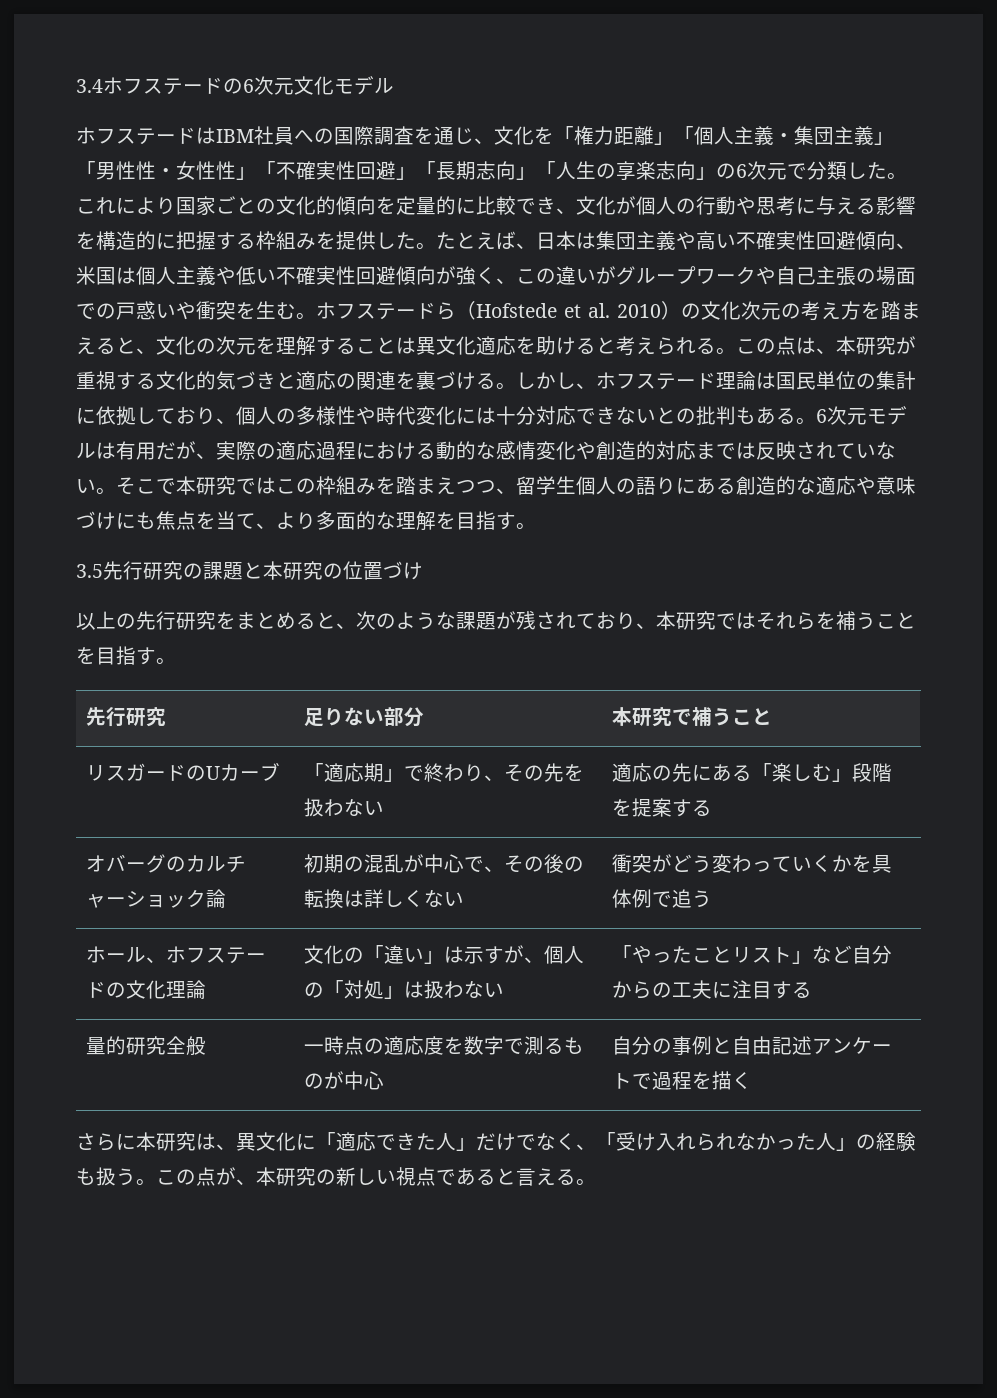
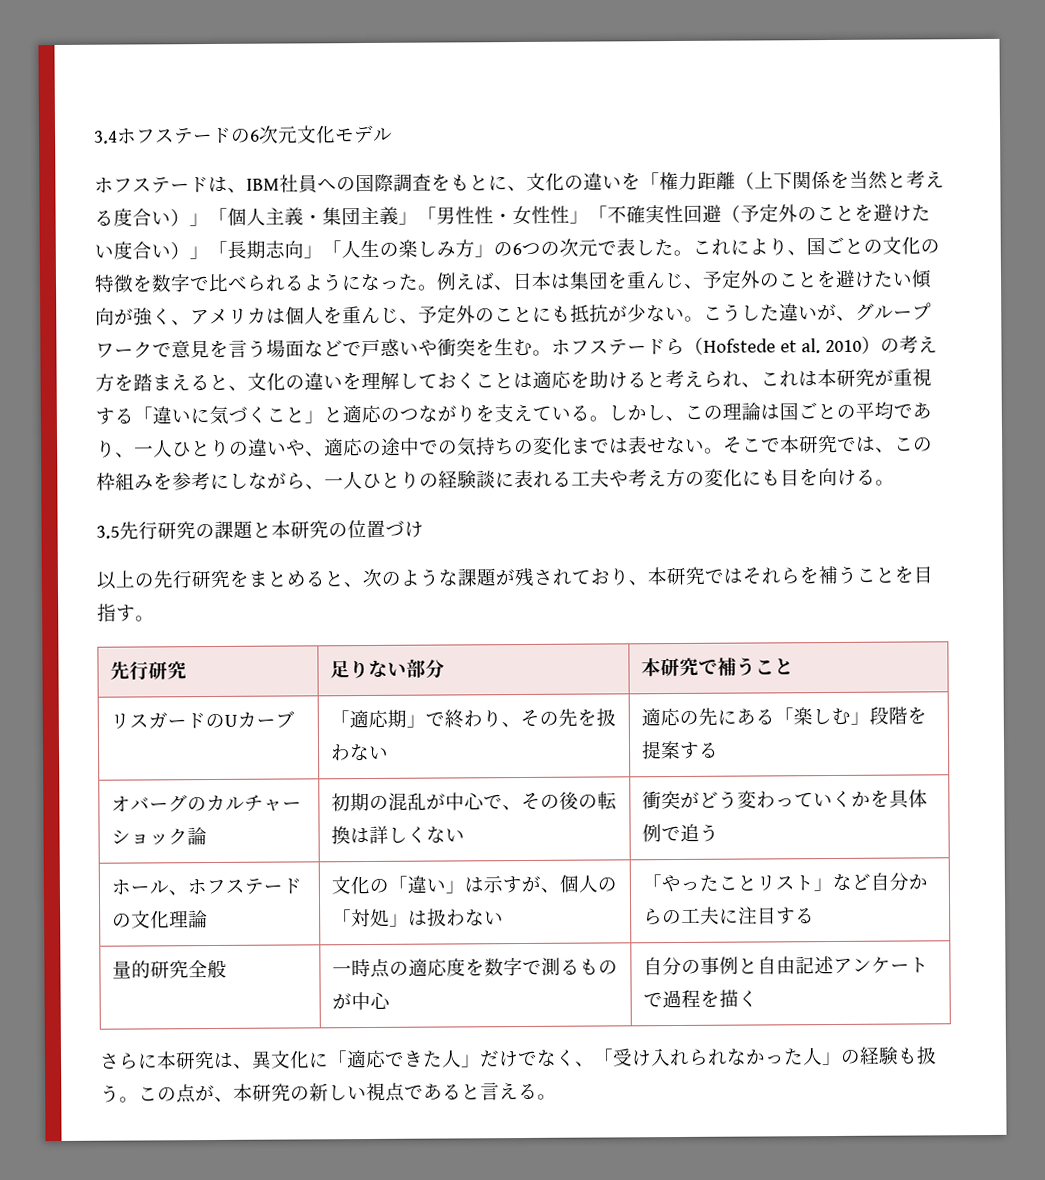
- ホフステードはIBM社員への国際調査を通じ、文化を「権力距離」「個人主義・集団主義」「男性性・女性性」「不確実性回避」「長期志向」「人生の享楽志向」の6次元で分類した。
+ ホフステードは、IBM社員への国際調査をもとに、文化の違いを「権力距離（上下関係を当然と考える度合い）」「個人主義・集団主義」「男性性・女性性」「不確実性回避（予定外のことを避けたい度合い）」「長期志向」「人生の楽しみ方」の6つの次元で表した。
- これにより国家ごとの文化的傾向を定量的に比較でき、文化が個人の行動や思考に与える影響を構造的に把握する枠組みを提供した。たとえば、日本は集団主義や高い不確実性回避傾向、米国は個人主義や低い不確実性回避傾向が強く、この違いがグループワークや自己主張の場面での戸惑いや衝突を生む。
+ これにより、国ごとの文化の特徴を数字で比べられるようになった。例えば、日本は集団を重んじ、予定外のことを避けたい傾向が強く、アメリカは個人を重んじ、予定外のことにも抵抗が少ない。こうした違いが、グループワークで意見を言う場面などで戸惑いや衝突を生む。
- ホフステードら（Hofstede et al. 2010）の文化次元の考え方を踏まえると、文化の次元を理解することは異文化適応を助けると考えられる。この点は、本研究が重視する文化的気づきと適応の関連を裏づける。しかし、ホフステード理論は国民単位の集計に依拠しており、個人の多様性や時代変化には十分対応できないとの批判もある。6次元モデルは有用だが、実際の適応過程における動的な感情変化や創造的対応までは反映されていない。
+ ホフステードら（Hofstede et al. 2010）の考え方を踏まえると、文化の違いを理解しておくことは適応を助けると考えられ、これは本研究が重視する「違いに気づくこと」と適応のつながりを支えている。しかし、この理論は国ごとの平均であり、一人ひとりの違いや、適応の途中での気持ちの変化までは表せない。
- そこで本研究ではこの枠組みを踏まえつつ、留学生個人の語りにある創造的な適応や意味づけにも焦点を当て、より多面的な理解を目指す。
+ そこで本研究では、この枠組みを参考にしながら、一人ひとりの経験談に表れる工夫や考え方の変化にも目を向ける。

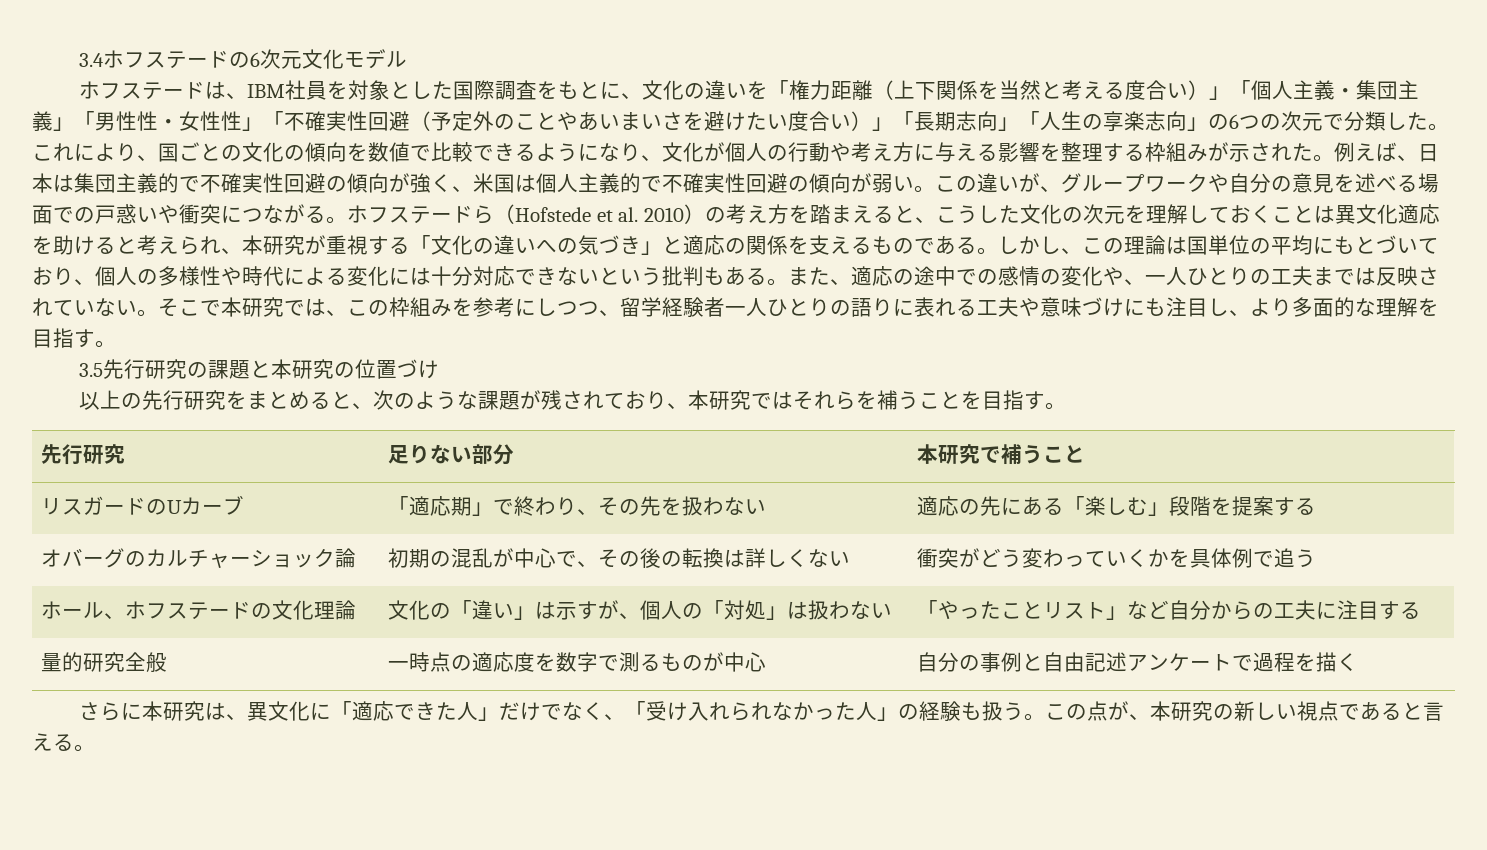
- ホフステードは、IBM社員への国際調査をもとに、文化の違いを「権力距離（上下関係を当然と考える度合い）」「個人主義・集団主義」「男性性・女性性」「不確実性回避（予定外のことを避けたい度合い）」「長期志向」「人生の楽しみ方」の6つの次元で表した。
+ ホフステードは、IBM社員を対象とした国際調査をもとに、文化の違いを「権力距離（上下関係を当然と考える度合い）」「個人主義・集団主義」「男性性・女性性」「不確実性回避（予定外のことやあいまいさを避けたい度合い）」「長期志向」「人生の享楽志向」の6つの次元で分類した。
- これにより、国ごとの文化の特徴を数字で比べられるようになった。
+ これにより、国ごとの文化の傾向を数値で比較できるようになり、文化が個人の行動や考え方に与える影響を整理する枠組みが示された。
- 例えば、日本は集団を重んじ、予定外のことを避けたい傾向が強く、アメリカは個人を重んじ、予定外のことにも抵抗が少ない。こうした違いが、グループワークで意見を言う場面などで戸惑いや衝突を生む。
+ 例えば、日本は集団主義的で不確実性回避の傾向が強く、米国は個人主義的で不確実性回避の傾向が弱い。この違いが、グループワークや自分の意見を述べる場面での戸惑いや衝突につながる。
- ホフステードら（Hofstede et al. 2010）の考え方を踏まえると、文化の違いを理解しておくことは適応を助けると考えられ、これは本研究が重視する「違いに気づくこと」と適応のつながりを支えている。
+ ホフステードら（Hofstede et al. 2010）の考え方を踏まえると、こうした文化の次元を理解しておくことは異文化適応を助けると考えられ、本研究が重視する「文化の違いへの気づき」と適応の関係を支えるものである。
- しかし、この理論は国ごとの平均であり、一人ひとりの違いや、適応の途中での気持ちの変化までは表せない。
+ しかし、この理論は国単位の平均にもとづいており、個人の多様性や時代による変化には十分対応できないという批判もある。また、適応の途中での感情の変化や、一人ひとりの工夫までは反映されていない。
- そこで本研究では、この枠組みを参考にしながら、一人ひとりの経験談に表れる工夫や考え方の変化にも目を向ける。
+ そこで本研究では、この枠組みを参考にしつつ、留学経験者一人ひとりの語りに表れる工夫や意味づけにも注目し、より多面的な理解を目指す。

